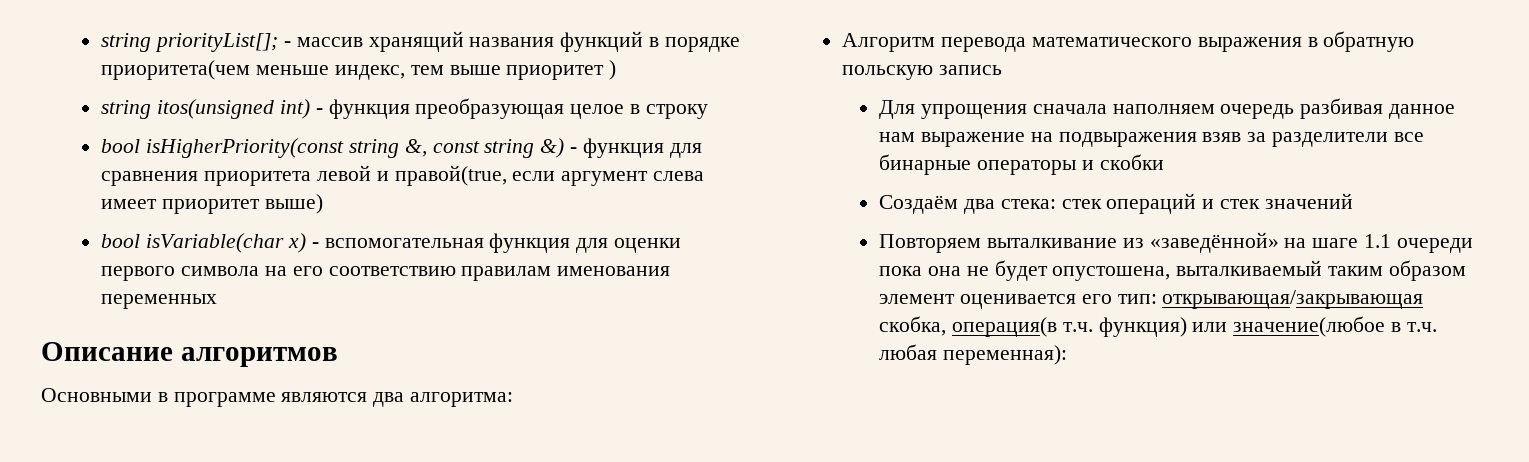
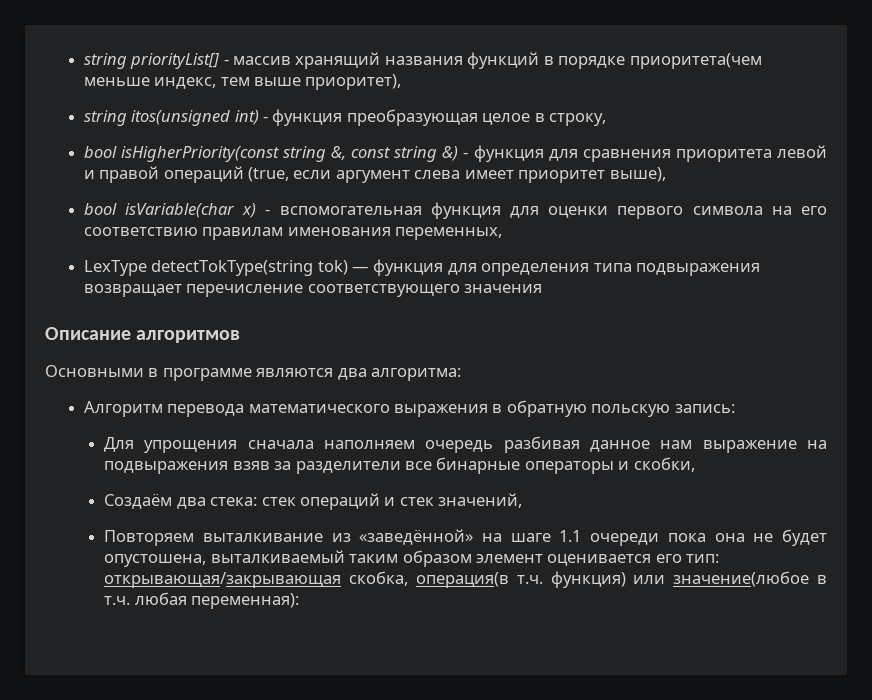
- string priorityList[]; - массив хранящий названия функций в порядке приоритета(чем меньше индекс, тем выше приоритет )
+ string priorityList[] - массив хранящий названия функций в порядке приоритета(чем меньше индекс, тем выше приоритет),
- string itos(unsigned int) - функция преобразующая целое в строку
+ string itos(unsigned int) - функция преобразующая целое в строку,
- bool isHigherPriority(const string &, const string &) - функция для сравнения приоритета левой и правой(true, если аргумент слева имеет приоритет выше)
+ bool isHigherPriority(const string &, const string &) - функция для сравнения приоритета левой и правой операций (true, если аргумент слева имеет приоритет выше),
- bool isVariable(char x) - вспомогательная функция для оценки первого символа на его соответствию правилам именования переменных
+ bool isVariable(char x) - вспомогательная функция для оценки первого символа на его соответствию правилам именования переменных,
+ LexType detectTokType(string tok) — функция для определения типа подвыражения возвращает перечисление соответствующего значения
- Алгоритм перевода математического выражения в обратную польскую запись
+ Алгоритм перевода математического выражения в обратную польскую запись:
- Для упрощения сначала наполняем очередь разбивая данное нам выражение на подвыражения взяв за разделители все бинарные операторы и скобки
+ Для упрощения сначала наполняем очередь разбивая данное нам выражение на подвыражения взяв за разделители все бинарные операторы и скобки,
- Создаём два стека: стек операций и стек значений
+ Создаём два стека: стек операций и стек значений,

